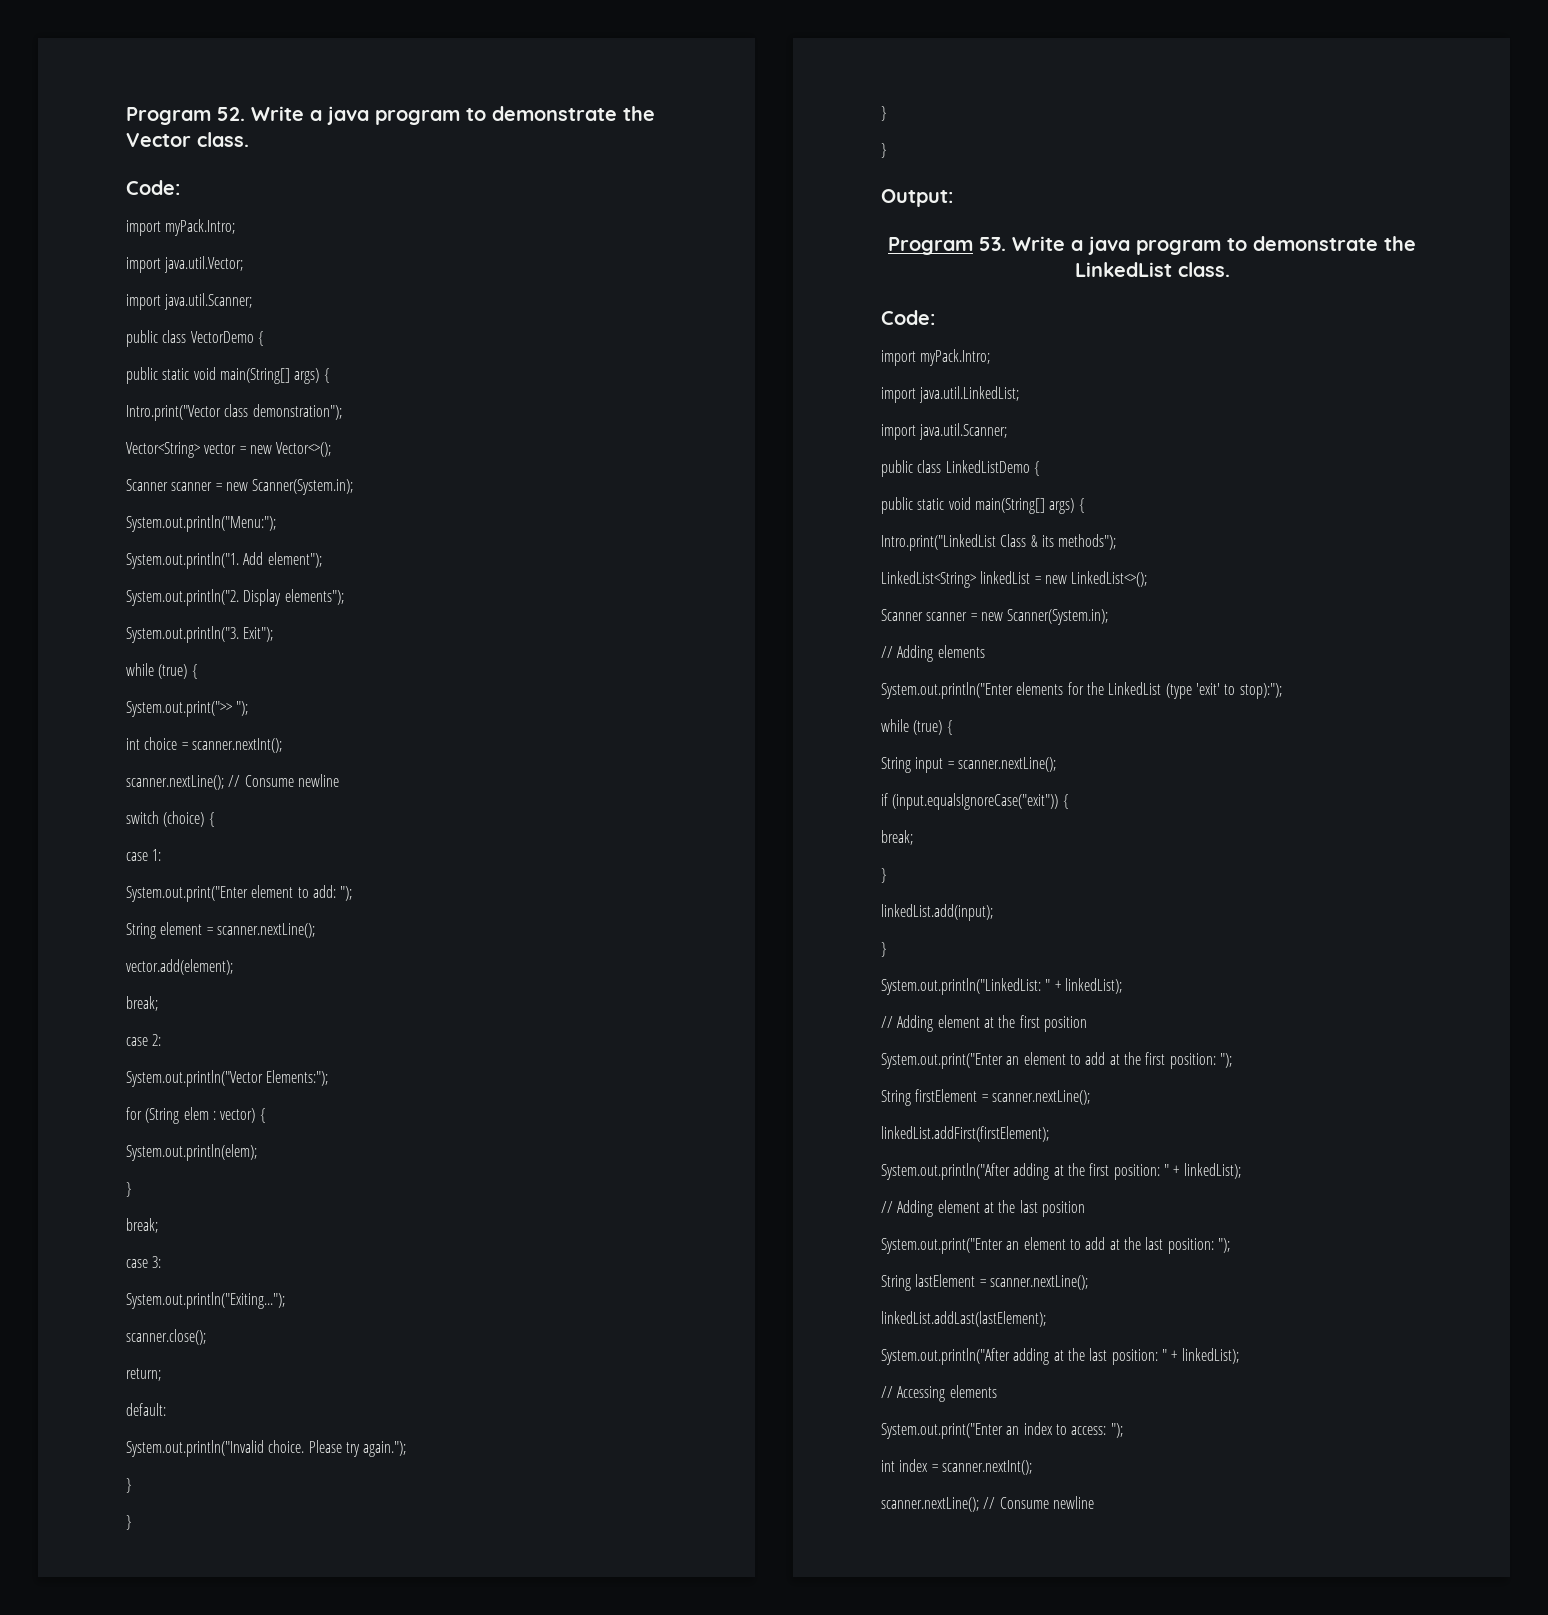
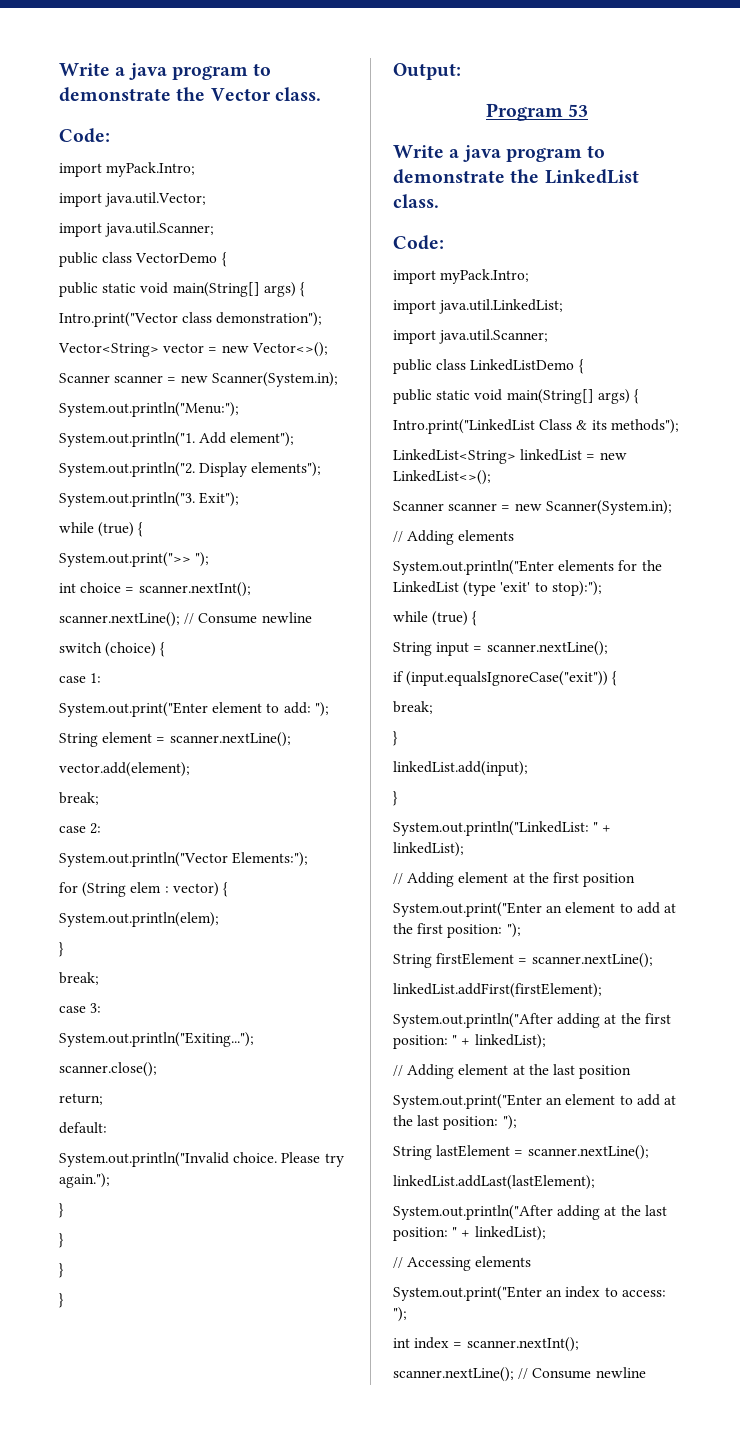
- Program 52. Write a java program to demonstrate the Vector class.
+ Write a java program to demonstrate the Vector class.
- Program 53. Write a java program to demonstrate the LinkedList class.
+ Program 53
+ Write a java program to demonstrate the LinkedList class.

